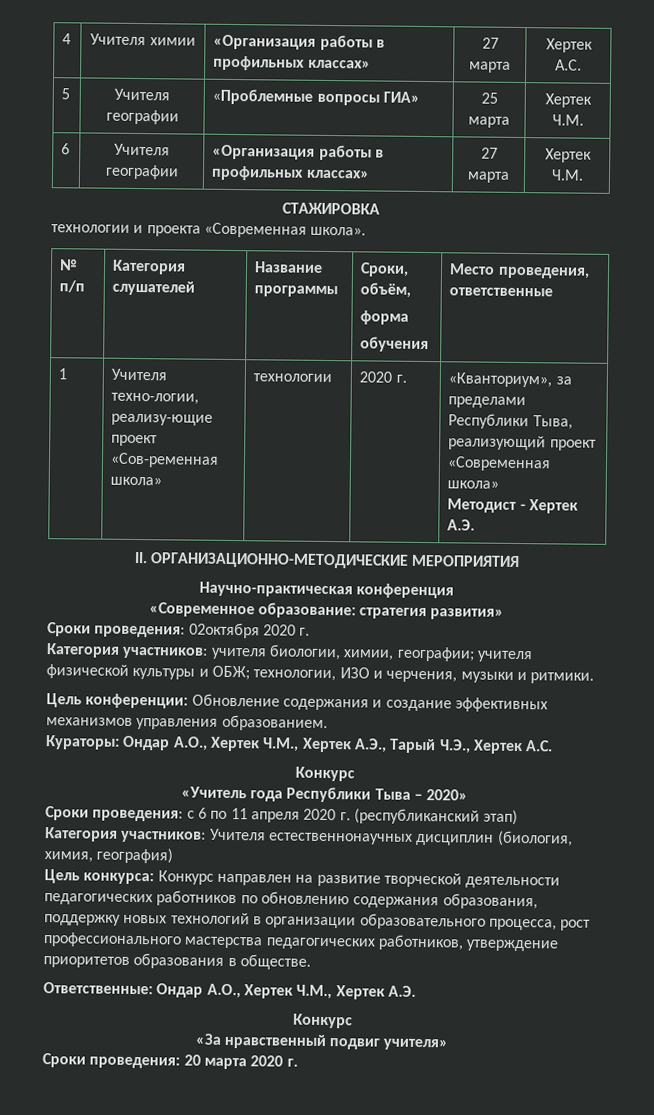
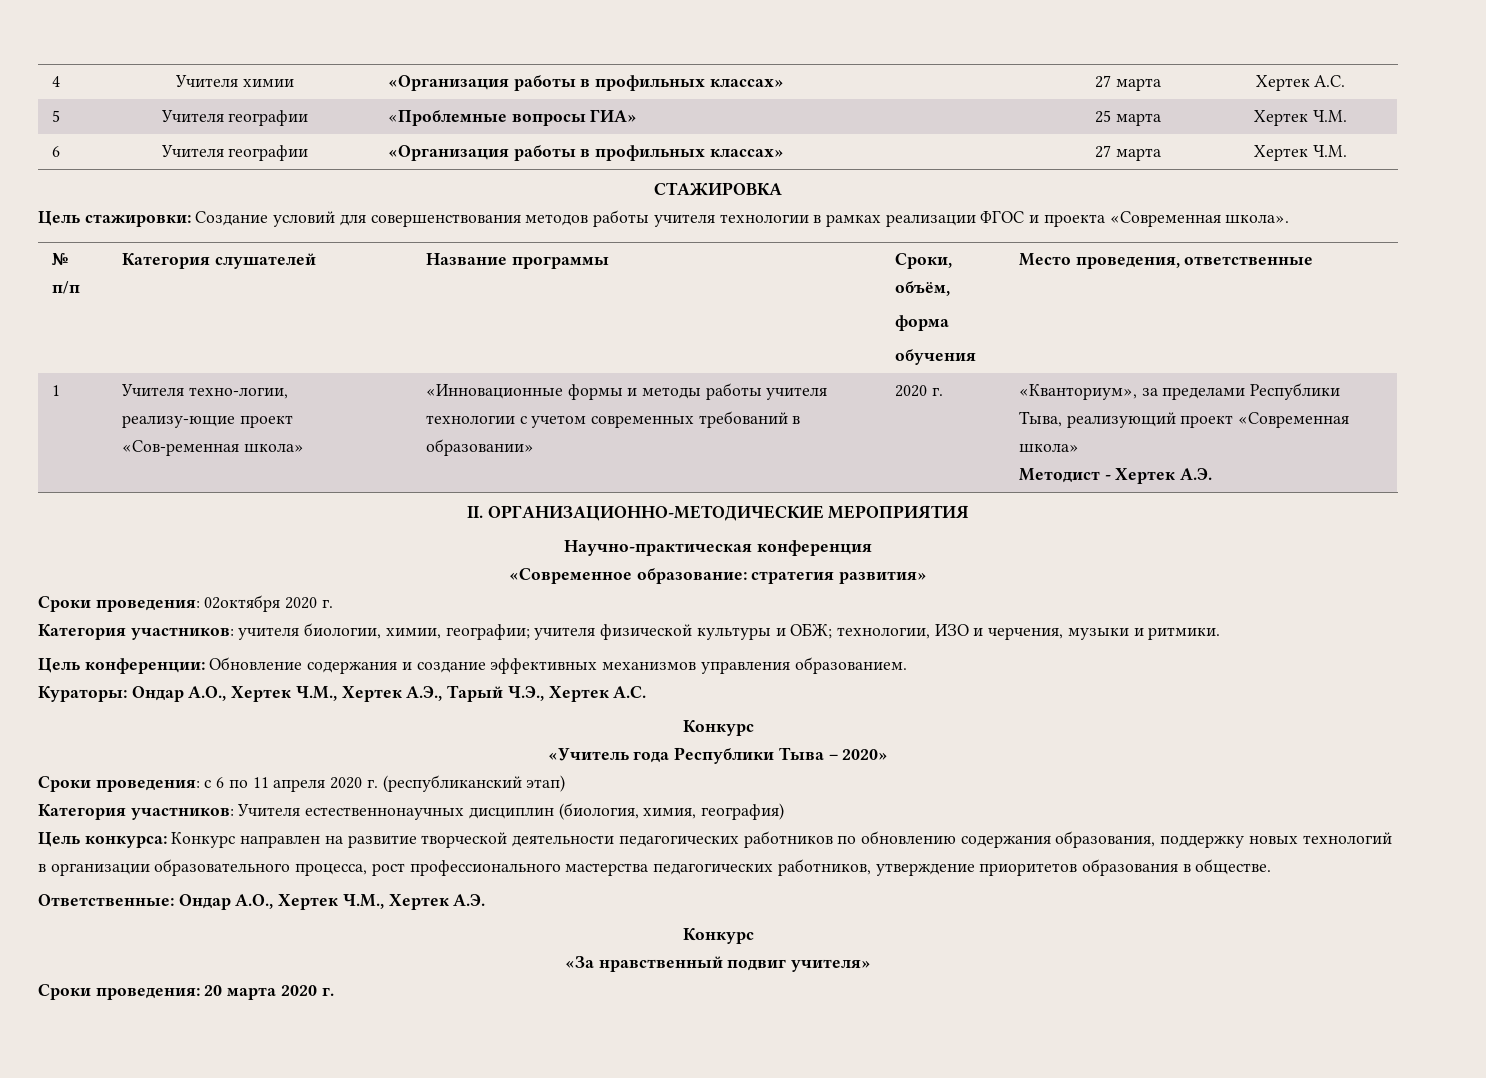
- технологии и проекта «Современная школа».
+ Цель стажировки: Создание условий для совершенствования методов работы учителя технологии в рамках реализации ФГОС и проекта «Современная школа».
- 1 | Учителя техно-логии, реализу-ющие проект «Сов-ременная школа» | технологии | 2020 г. | «Кванториум», за пределами Республики Тыва, реализующий проект «Современная школа»
+ 1 | Учителя техно-логии, реализу-ющие проект «Сов-ременная школа» | «Инновационные формы и методы работы учителя технологии с учетом современных требований в образовании» | 2020 г. | «Кванториум», за пределами Республики Тыва, реализующий проект «Современная школа»

